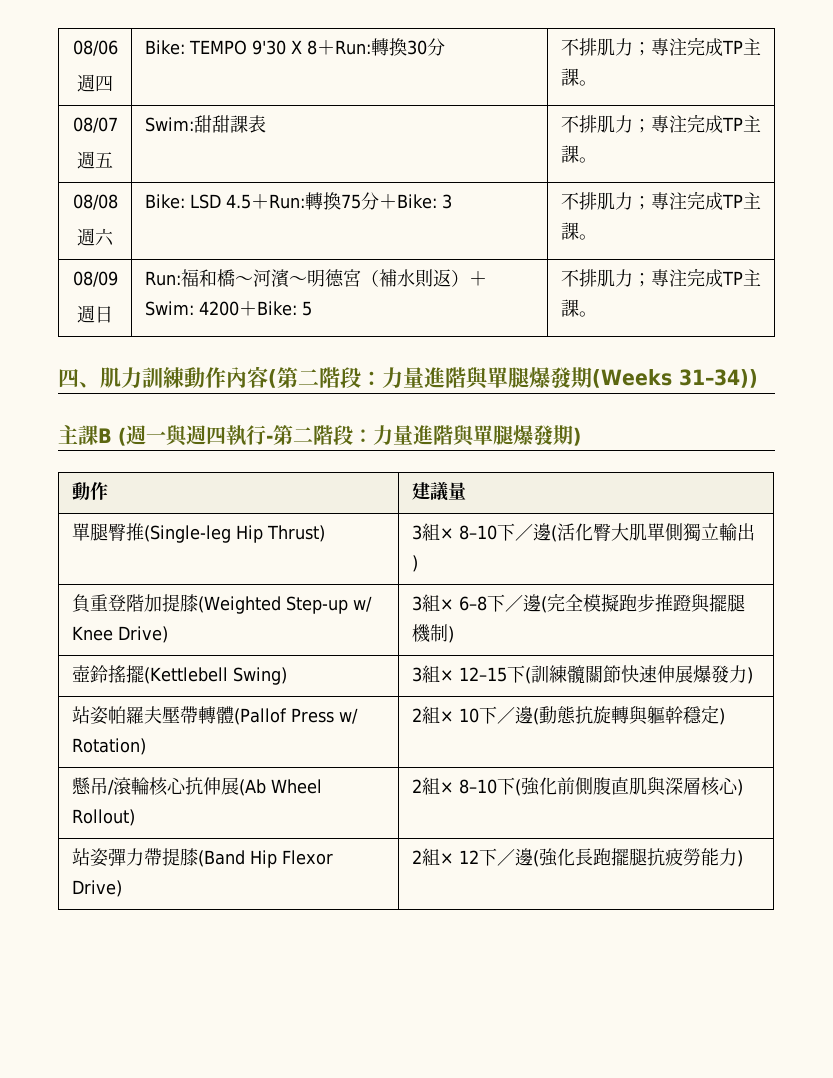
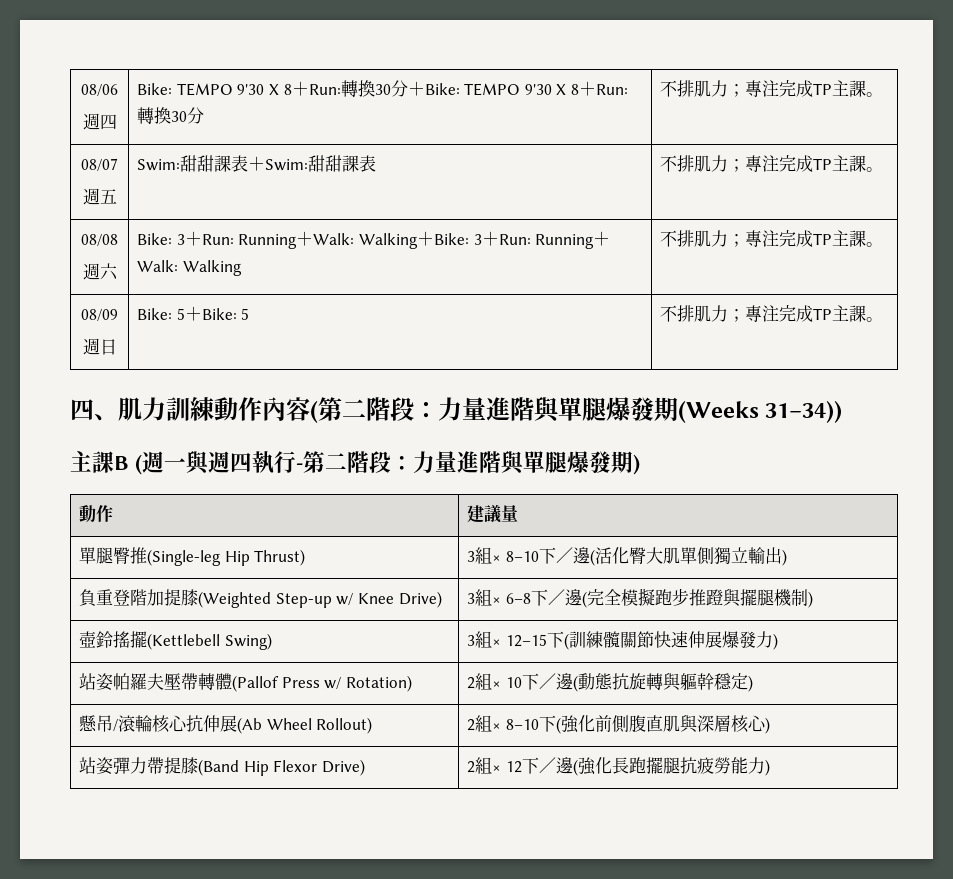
  08/06
- 週四 | Bike: TEMPO 9'30 X 8＋Run:轉換30分 | 不排肌力；專注完成TP主課。
+ 週四 | Bike: TEMPO 9'30 X 8＋Run:轉換30分＋Bike: TEMPO 9'30 X 8＋Run:轉換30分 | 不排肌力；專注完成TP主課。
  08/07
- 週五 | Swim:甜甜課表 | 不排肌力；專注完成TP主課。
+ 週五 | Swim:甜甜課表＋Swim:甜甜課表 | 不排肌力；專注完成TP主課。
  08/08
- 週六 | Bike: LSD 4.5＋Run:轉換75分＋Bike: 3 | 不排肌力；專注完成TP主課。
+ 週六 | Bike: 3＋Run: Running＋Walk: Walking＋Bike: 3＋Run: Running＋Walk: Walking | 不排肌力；專注完成TP主課。
  08/09
- 週日 | Run:福和橋～河濱～明德宮（補水則返）＋Swim: 4200＋Bike: 5 | 不排肌力；專注完成TP主課。
+ 週日 | Bike: 5＋Bike: 5 | 不排肌力；專注完成TP主課。

